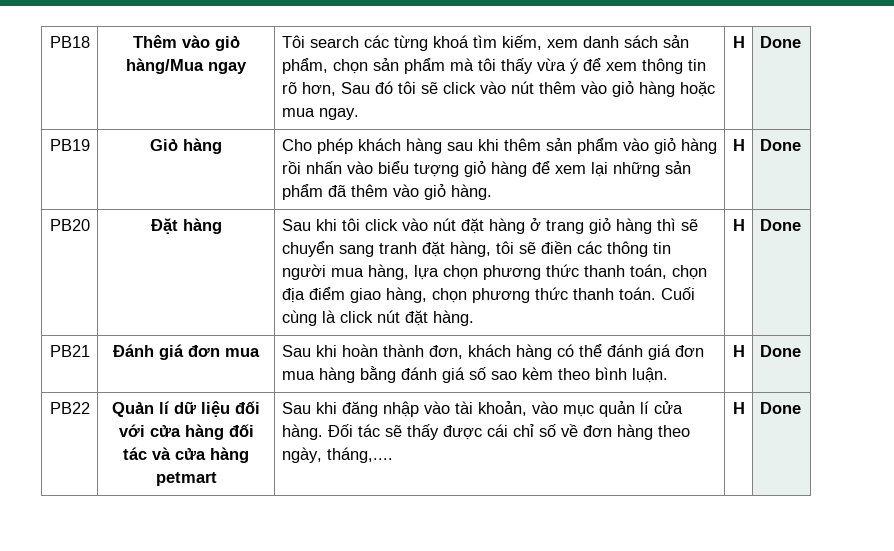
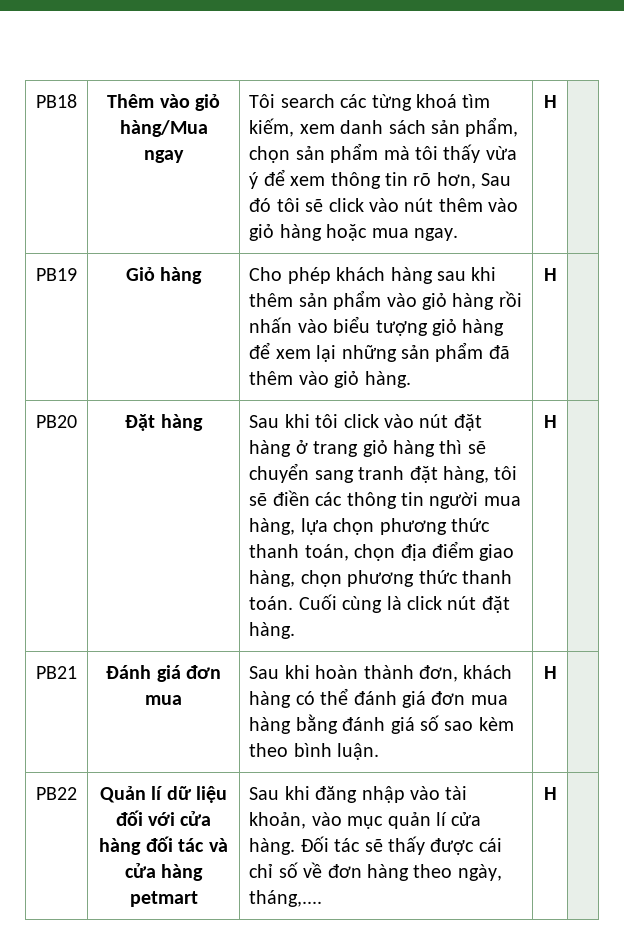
- Tôi search các từng khoá tìm kiếm, xem danh sách sản phẩm, chọn sản phẩm mà tôi thấy vừa ý để xem thông tin rõ hơn, Sau đó tôi sẽ click vào nút thêm vào giỏ hàng hoặc mua ngay. | H | Done
+ Tôi search các từng khoá tìm kiếm, xem danh sách sản phẩm, chọn sản phẩm mà tôi thấy vừa ý để xem thông tin rõ hơn, Sau đó tôi sẽ click vào nút thêm vào giỏ hàng hoặc mua ngay. | H
- PB19 | Giỏ hàng | Cho phép khách hàng sau khi thêm sản phẩm vào giỏ hàng rồi nhấn vào biểu tượng giỏ hàng để xem lại những sản phẩm đã thêm vào giỏ hàng. | H | Done
+ PB19 | Giỏ hàng | Cho phép khách hàng sau khi thêm sản phẩm vào giỏ hàng rồi nhấn vào biểu tượng giỏ hàng để xem lại những sản phẩm đã thêm vào giỏ hàng. | H |
- Cuối cùng là click nút đặt hàng. | H | Done
+ Cuối cùng là click nút đặt hàng. | H
- PB21 | Đánh giá đơn mua | Sau khi hoàn thành đơn, khách hàng có thể đánh giá đơn mua hàng bằng đánh giá số sao kèm theo bình luận. | H | Done
+ PB21 | Đánh giá đơn mua | Sau khi hoàn thành đơn, khách hàng có thể đánh giá đơn mua hàng bằng đánh giá số sao kèm theo bình luận. | H |
- Đối tác sẽ thấy được cái chỉ số về đơn hàng theo ngày, tháng,.... | H | Done
+ Đối tác sẽ thấy được cái chỉ số về đơn hàng theo ngày, tháng,.... | H

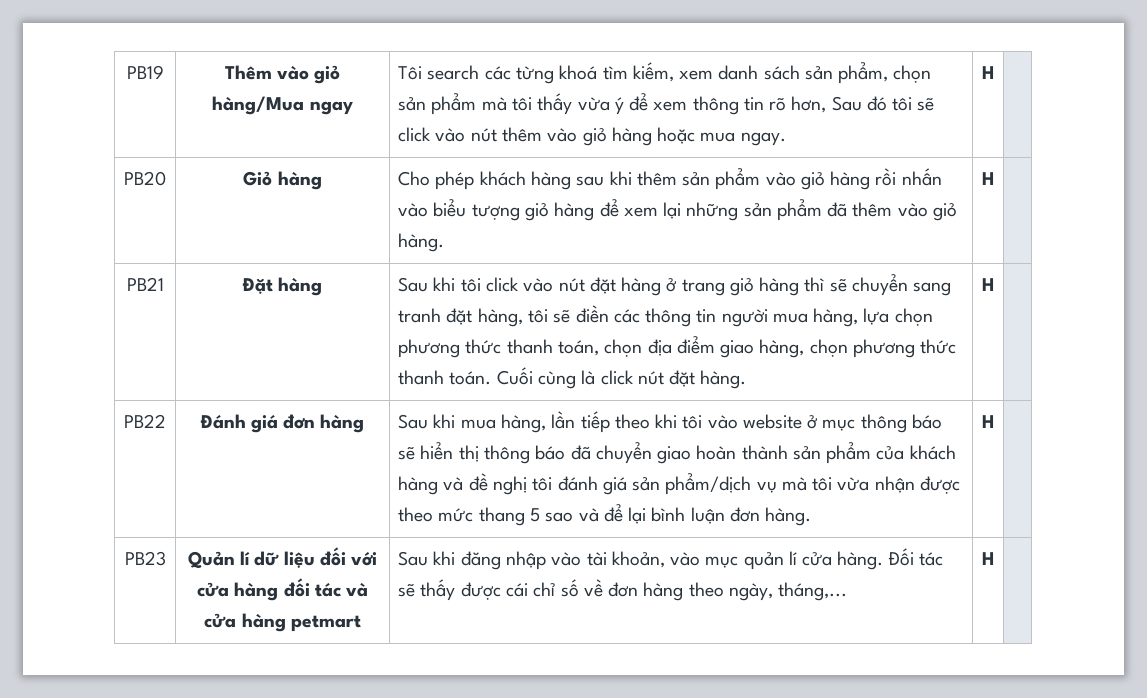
- PB18
+ PB19
- PB19 | Giỏ hàng | Cho phép khách hàng sau khi thêm sản phẩm vào giỏ hàng rồi nhấn vào biểu tượng giỏ hàng để xem lại những sản phẩm đã thêm vào giỏ hàng. | H |
+ PB20 | Giỏ hàng | Cho phép khách hàng sau khi thêm sản phẩm vào giỏ hàng rồi nhấn vào biểu tượng giỏ hàng để xem lại những sản phẩm đã thêm vào giỏ hàng. | H |
- PB20
+ PB21
- PB21
+ PB22
- Đánh giá đơn mua | Sau khi hoàn thành đơn, khách hàng có thể đánh giá đơn mua hàng bằng đánh giá số sao kèm theo bình luận. | H |
- PB22
+ Đánh giá đơn hàng | Sau khi mua hàng, lần tiếp theo khi tôi vào website ở mục thông báo sẽ hiển thị thông báo đã chuyển giao hoàn thành sản phẩm của khách hàng và đề nghị tôi đánh giá sản phẩm/dịch vụ mà tôi vừa nhận được theo mức thang 5 sao và để lại bình luận đơn hàng. | H |
+ PB23
- Đối tác sẽ thấy được cái chỉ số về đơn hàng theo ngày, tháng,....
+ Đối tác sẽ thấy được cái chỉ số về đơn hàng theo ngày, tháng,...

